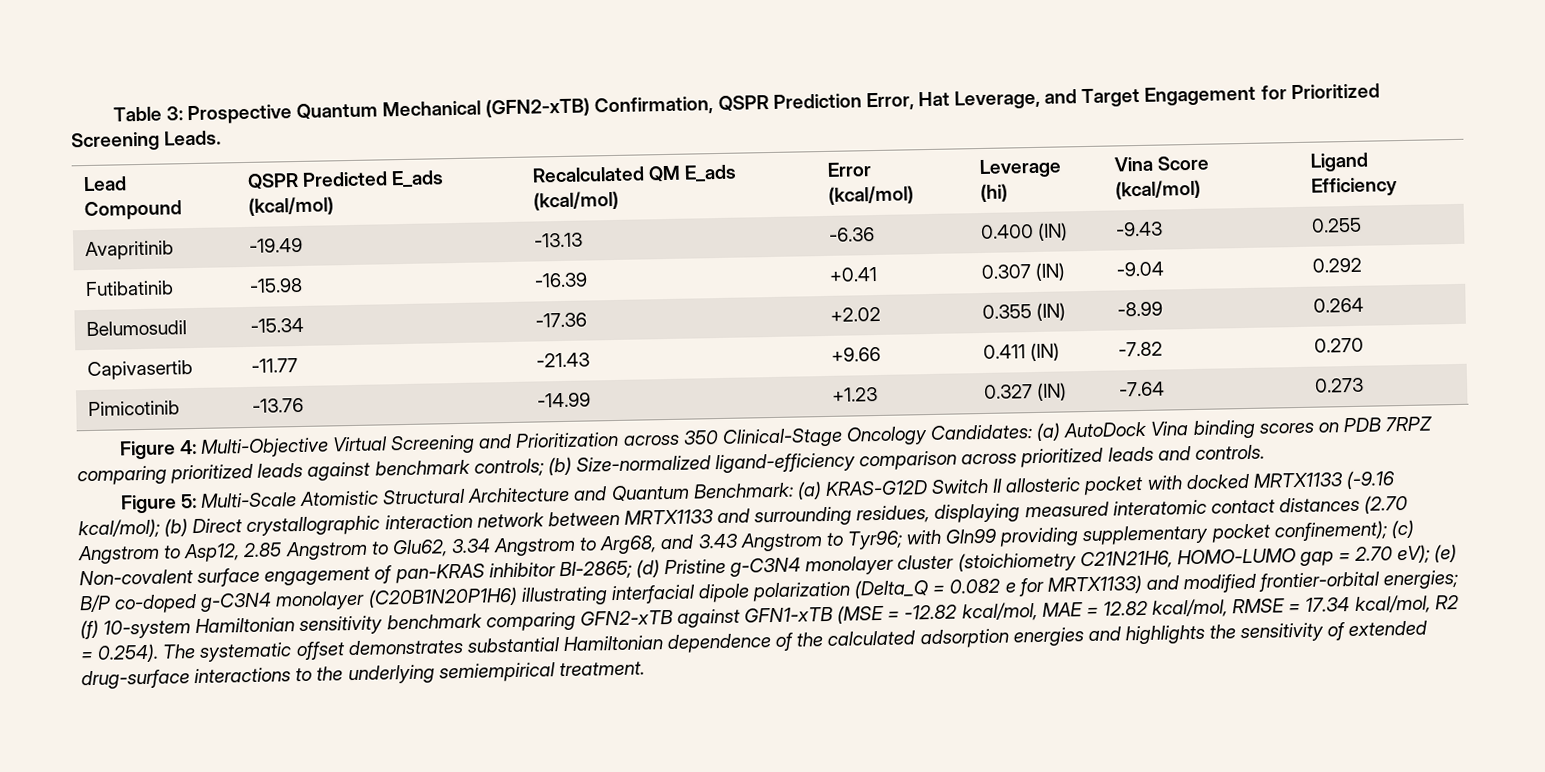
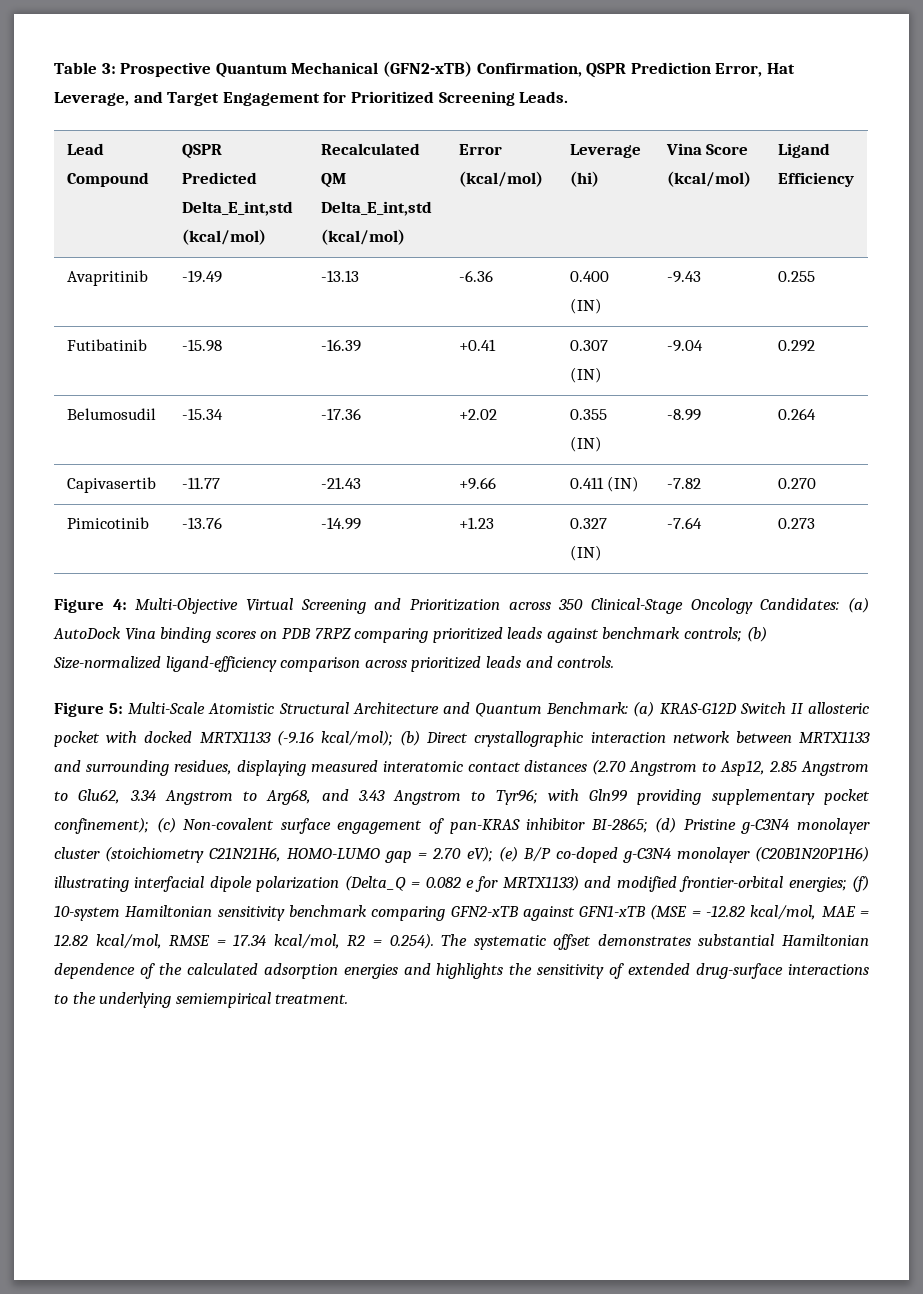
- Lead Compound | QSPR Predicted E_ads (kcal/mol) | Recalculated QM E_ads (kcal/mol) | Error (kcal/mol) | Leverage (hi) | Vina Score (kcal/mol) | Ligand Efficiency
+ Lead Compound | QSPR Predicted Delta_E_int,std (kcal/mol) | Recalculated QM Delta_E_int,std (kcal/mol) | Error (kcal/mol) | Leverage (hi) | Vina Score (kcal/mol) | Ligand Efficiency

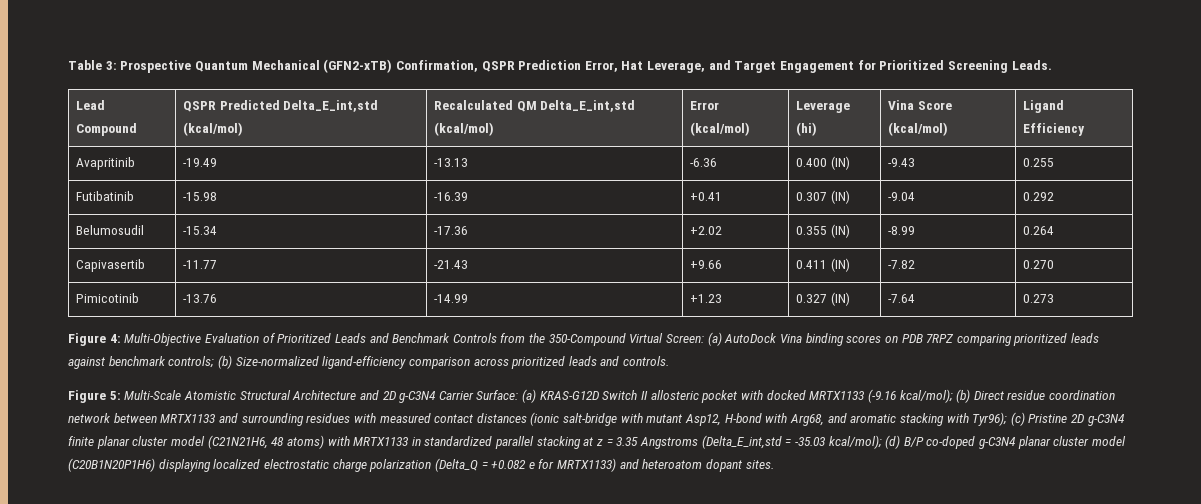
- Figure 4: Multi-Objective Virtual Screening and Prioritization across 350 Clinical-Stage Oncology Candidates: (a) AutoDock Vina binding scores on PDB 7RPZ comparing prioritized leads against benchmark controls; (b) Size-normalized ligand-efficiency comparison across prioritized leads and controls.
+ Figure 4: Multi-Objective Evaluation of Prioritized Leads and Benchmark Controls from the 350-Compound Virtual Screen: (a) AutoDock Vina binding scores on PDB 7RPZ comparing prioritized leads against benchmark controls; (b) Size-normalized ligand-efficiency comparison across prioritized leads and controls.
- Figure 5: Multi-Scale Atomistic Structural Architecture and Quantum Benchmark: (a) KRAS-G12D Switch II allosteric pocket with docked MRTX1133 (-9.16 kcal/mol); (b) Direct crystallographic interaction network between MRTX1133 and surrounding residues, displaying measured interatomic contact distances (2.70 Angstrom to Asp12, 2.85 Angstrom to Glu62, 3.34 Angstrom to Arg68, and 3.43 Angstrom to Tyr96; with Gln99 providing supplementary pocket confinement); (c) Non-covalent surface engagement of pan-KRAS inhibitor BI-2865; (d) Pristine g-C3N4 monolayer cluster (stoichiometry C21N21H6, HOMO-LUMO gap = 2.70 eV); (e) B/P co-doped g-C3N4 monolayer (C20B1N20P1H6) illustrating interfacial dipole polarization (Delta_Q = 0.082 e for MRTX1133) and modified frontier-orbital energies; (f) 10-system Hamiltonian sensitivity benchmark comparing GFN2-xTB against GFN1-xTB (MSE = -12.82 kcal/mol, MAE = 12.82 kcal/mol, RMSE = 17.34 kcal/mol, R2 = 0.254). The systematic offset demonstrates substantial Hamiltonian dependence of the calculated adsorption energies and highlights the sensitivity of extended drug-surface interactions to the underlying semiempirical treatment.
+ Figure 5: Multi-Scale Atomistic Structural Architecture and 2D g-C3N4 Carrier Surface: (a) KRAS-G12D Switch II allosteric pocket with docked MRTX1133 (-9.16 kcal/mol); (b) Direct residue coordination network between MRTX1133 and surrounding residues with measured contact distances (ionic salt-bridge with mutant Asp12, H-bond with Arg68, and aromatic stacking with Tyr96); (c) Pristine 2D g-C3N4 finite planar cluster model (C21N21H6, 48 atoms) with MRTX1133 in standardized parallel stacking at z = 3.35 Angstroms (Delta_E_int,std = -35.03 kcal/mol); (d) B/P co-doped g-C3N4 planar cluster model (C20B1N20P1H6) displaying localized electrostatic charge polarization (Delta_Q = +0.082 e for MRTX1133) and heteroatom dopant sites.

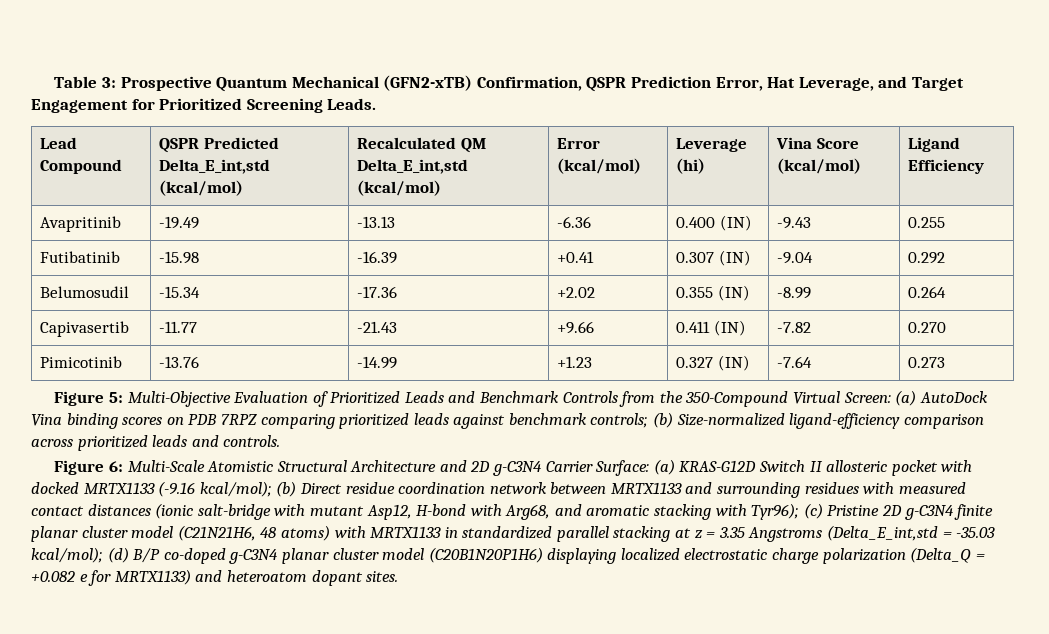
- Figure 4: Multi-Objective Evaluation of Prioritized Leads and Benchmark Controls from the 350-Compound Virtual Screen: (a) AutoDock Vina binding scores on PDB 7RPZ comparing prioritized leads against benchmark controls; (b) Size-normalized ligand-efficiency comparison across prioritized leads and controls.
+ Figure 5: Multi-Objective Evaluation of Prioritized Leads and Benchmark Controls from the 350-Compound Virtual Screen: (a) AutoDock Vina binding scores on PDB 7RPZ comparing prioritized leads against benchmark controls; (b) Size-normalized ligand-efficiency comparison across prioritized leads and controls.
- Figure 5:
+ Figure 6:

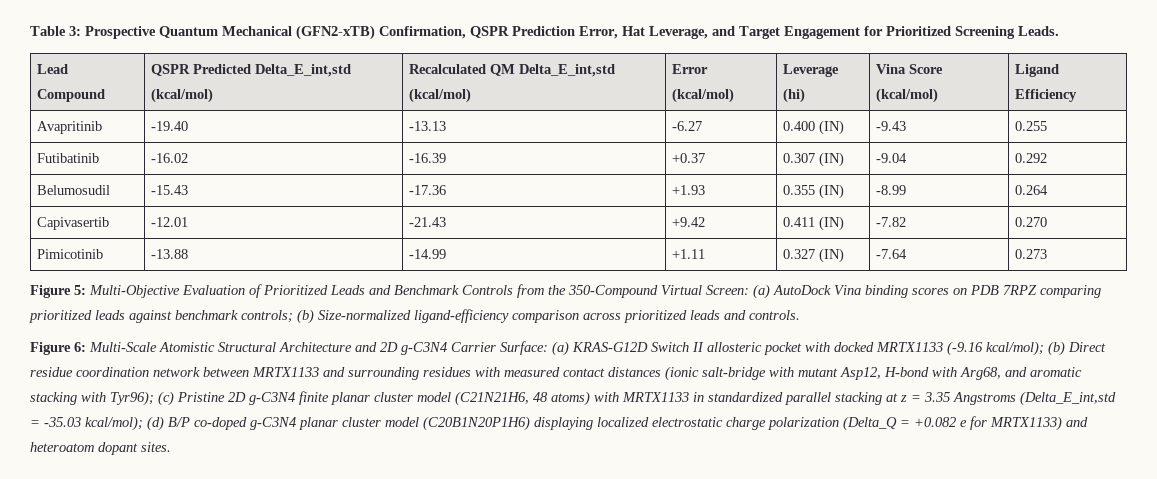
- Avapritinib | -19.49 | -13.13 | -6.36 | 0.400 (IN) | -9.43 | 0.255
+ Avapritinib | -19.40 | -13.13 | -6.27 | 0.400 (IN) | -9.43 | 0.255
- Futibatinib | -15.98 | -16.39 | +0.41 | 0.307 (IN) | -9.04 | 0.292
+ Futibatinib | -16.02 | -16.39 | +0.37 | 0.307 (IN) | -9.04 | 0.292
- Belumosudil | -15.34 | -17.36 | +2.02 | 0.355 (IN) | -8.99 | 0.264
+ Belumosudil | -15.43 | -17.36 | +1.93 | 0.355 (IN) | -8.99 | 0.264
- Capivasertib | -11.77 | -21.43 | +9.66 | 0.411 (IN) | -7.82 | 0.270
+ Capivasertib | -12.01 | -21.43 | +9.42 | 0.411 (IN) | -7.82 | 0.270
- Pimicotinib | -13.76 | -14.99 | +1.23 | 0.327 (IN) | -7.64 | 0.273
+ Pimicotinib | -13.88 | -14.99 | +1.11 | 0.327 (IN) | -7.64 | 0.273

